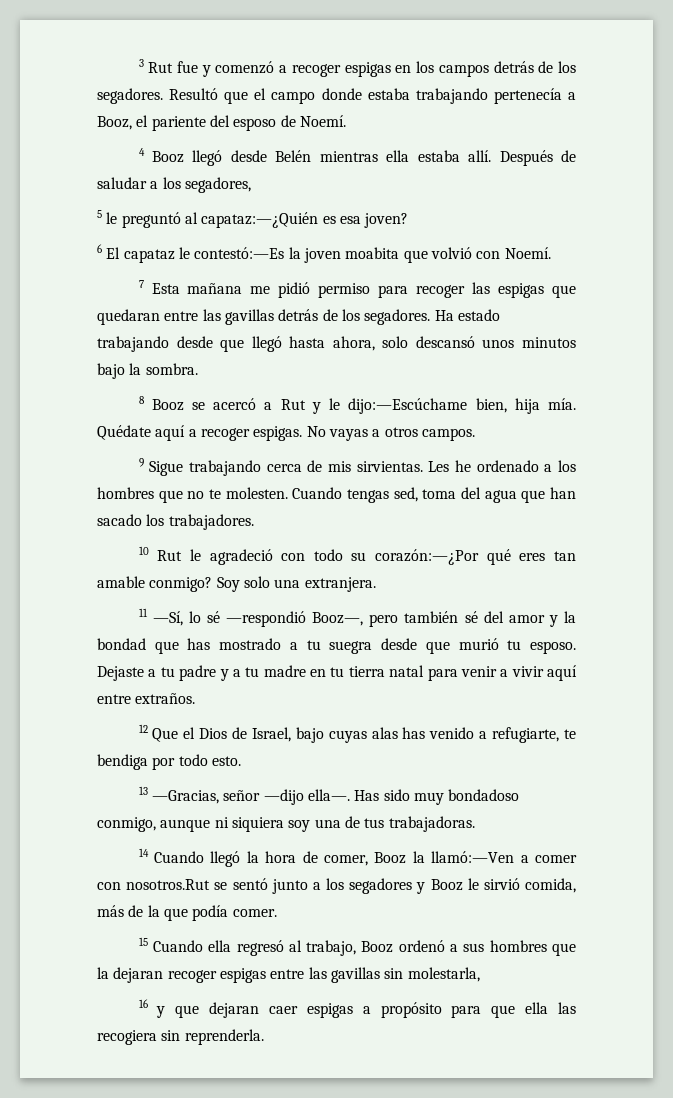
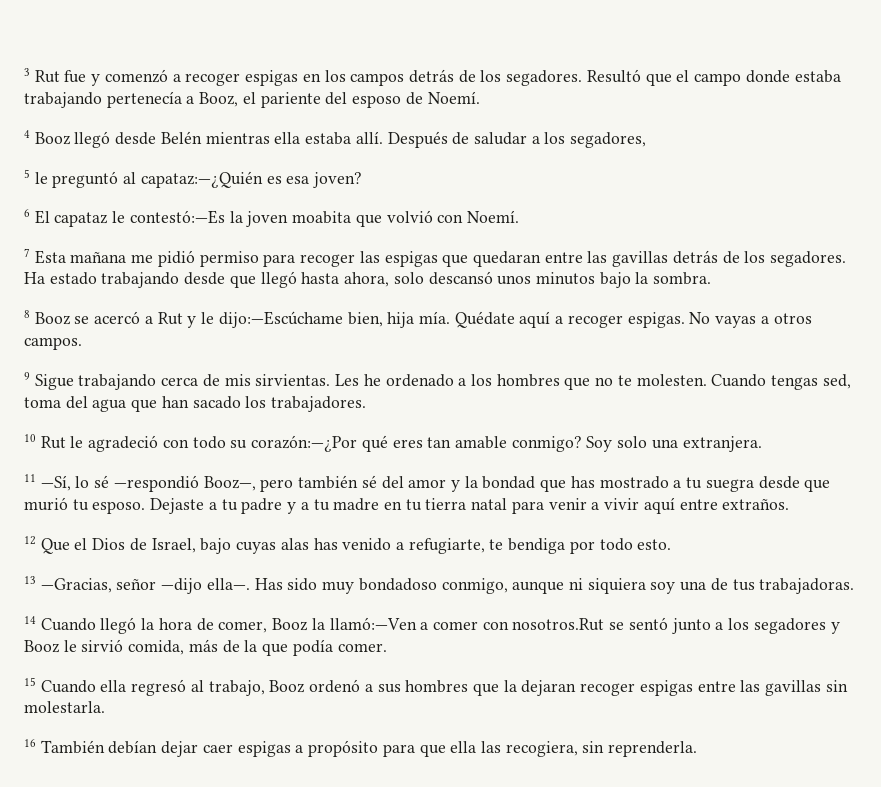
- 15 Cuando ella regresó al trabajo, Booz ordenó a sus hombres que la dejaran recoger espigas entre las gavillas sin molestarla,
+ 15 Cuando ella regresó al trabajo, Booz ordenó a sus hombres que la dejaran recoger espigas entre las gavillas sin molestarla.
- 16 y que dejaran caer espigas a propósito para que ella las recogiera sin reprenderla.
+ 16 También debían dejar caer espigas a propósito para que ella las recogiera, sin reprenderla.

